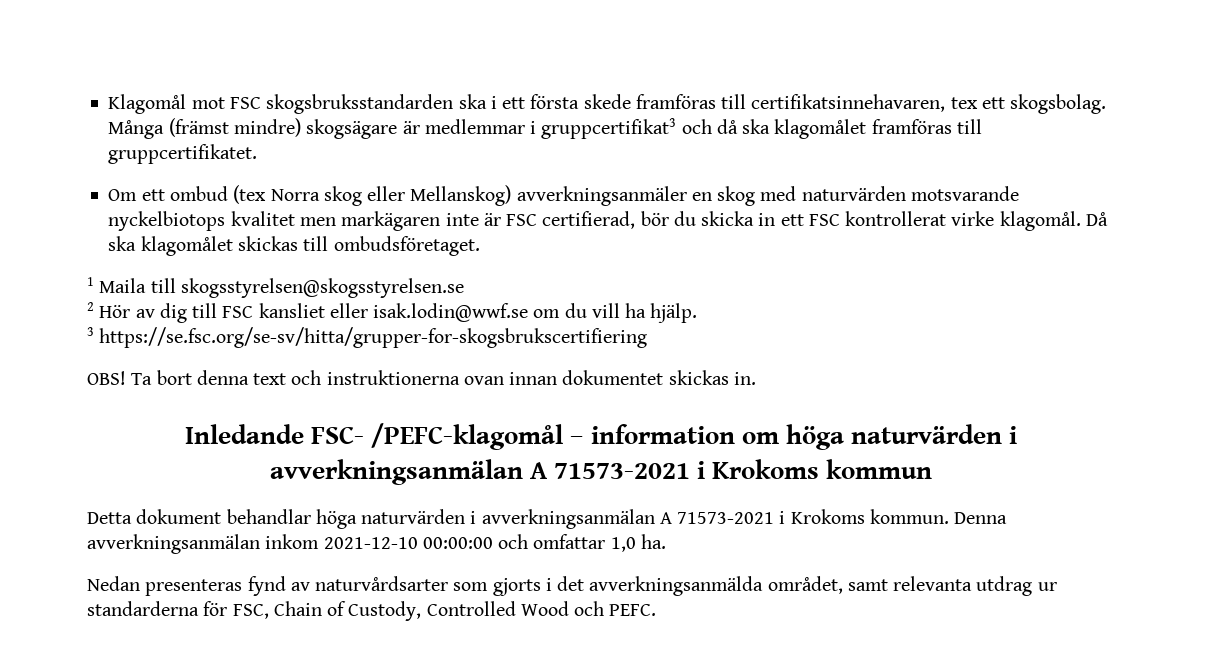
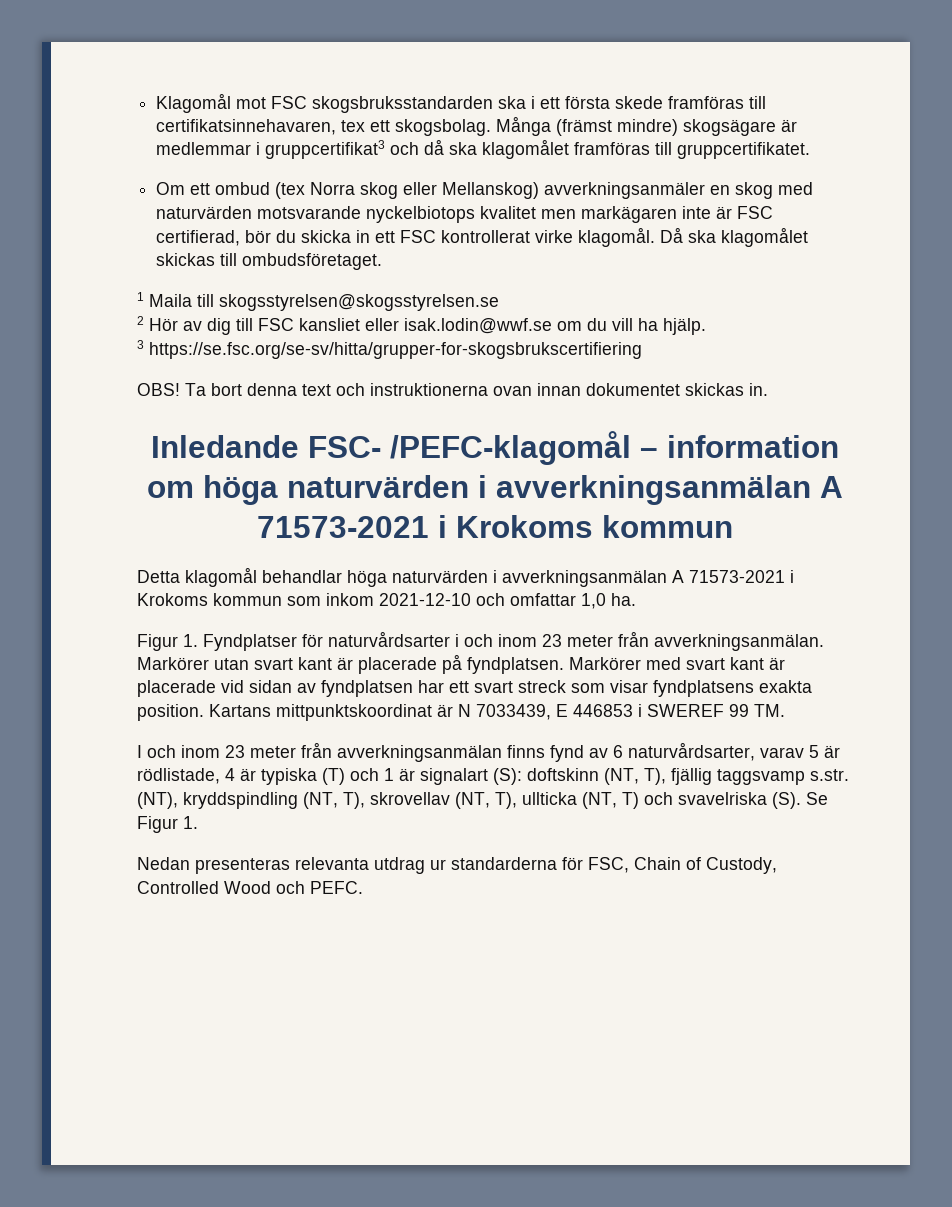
- Detta dokument behandlar höga naturvärden i avverkningsanmälan A 71573-2021 i Krokoms kommun. Denna avverkningsanmälan inkom 2021-12-10 00:00:00 och omfattar 1,0 ha.
+ Detta klagomål behandlar höga naturvärden i avverkningsanmälan A 71573-2021 i Krokoms kommun som inkom 2021-12-10 och omfattar 1,0 ha.
- Nedan presenteras fynd av naturvårdsarter som gjorts i det avverkningsanmälda området, samt relevanta utdrag ur standarderna för FSC, Chain of Custody, Controlled Wood och PEFC.
+ Figur 1. Fyndplatser för naturvårdsarter i och inom 23 meter från avverkningsanmälan. Markörer utan svart kant är placerade på fyndplatsen. Markörer med svart kant är placerade vid sidan av fyndplatsen har ett svart streck som visar fyndplatsens exakta position. Kartans mittpunktskoordinat är N 7033439, E 446853 i SWEREF 99 TM.
+ I och inom 23 meter från avverkningsanmälan finns fynd av 6 naturvårdsarter, varav 5 är rödlistade, 4 är typiska (T) och 1 är signalart (S): doftskinn (NT, T), fjällig taggsvamp s.str. (NT), kryddspindling (NT, T), skrovellav (NT, T), ullticka (NT, T) och svavelriska (S). Se Figur 1.
+ Nedan presenteras relevanta utdrag ur standarderna för FSC, Chain of Custody, Controlled Wood och PEFC.

